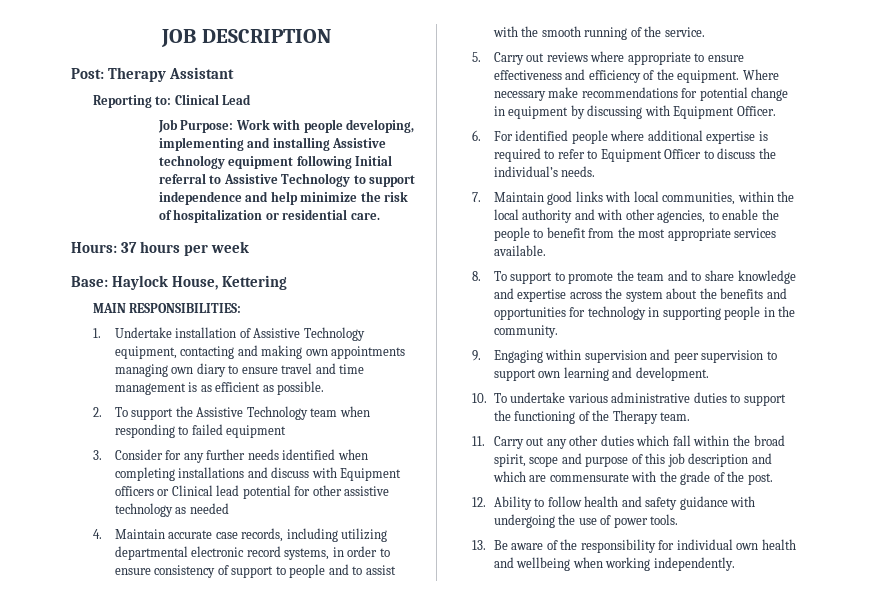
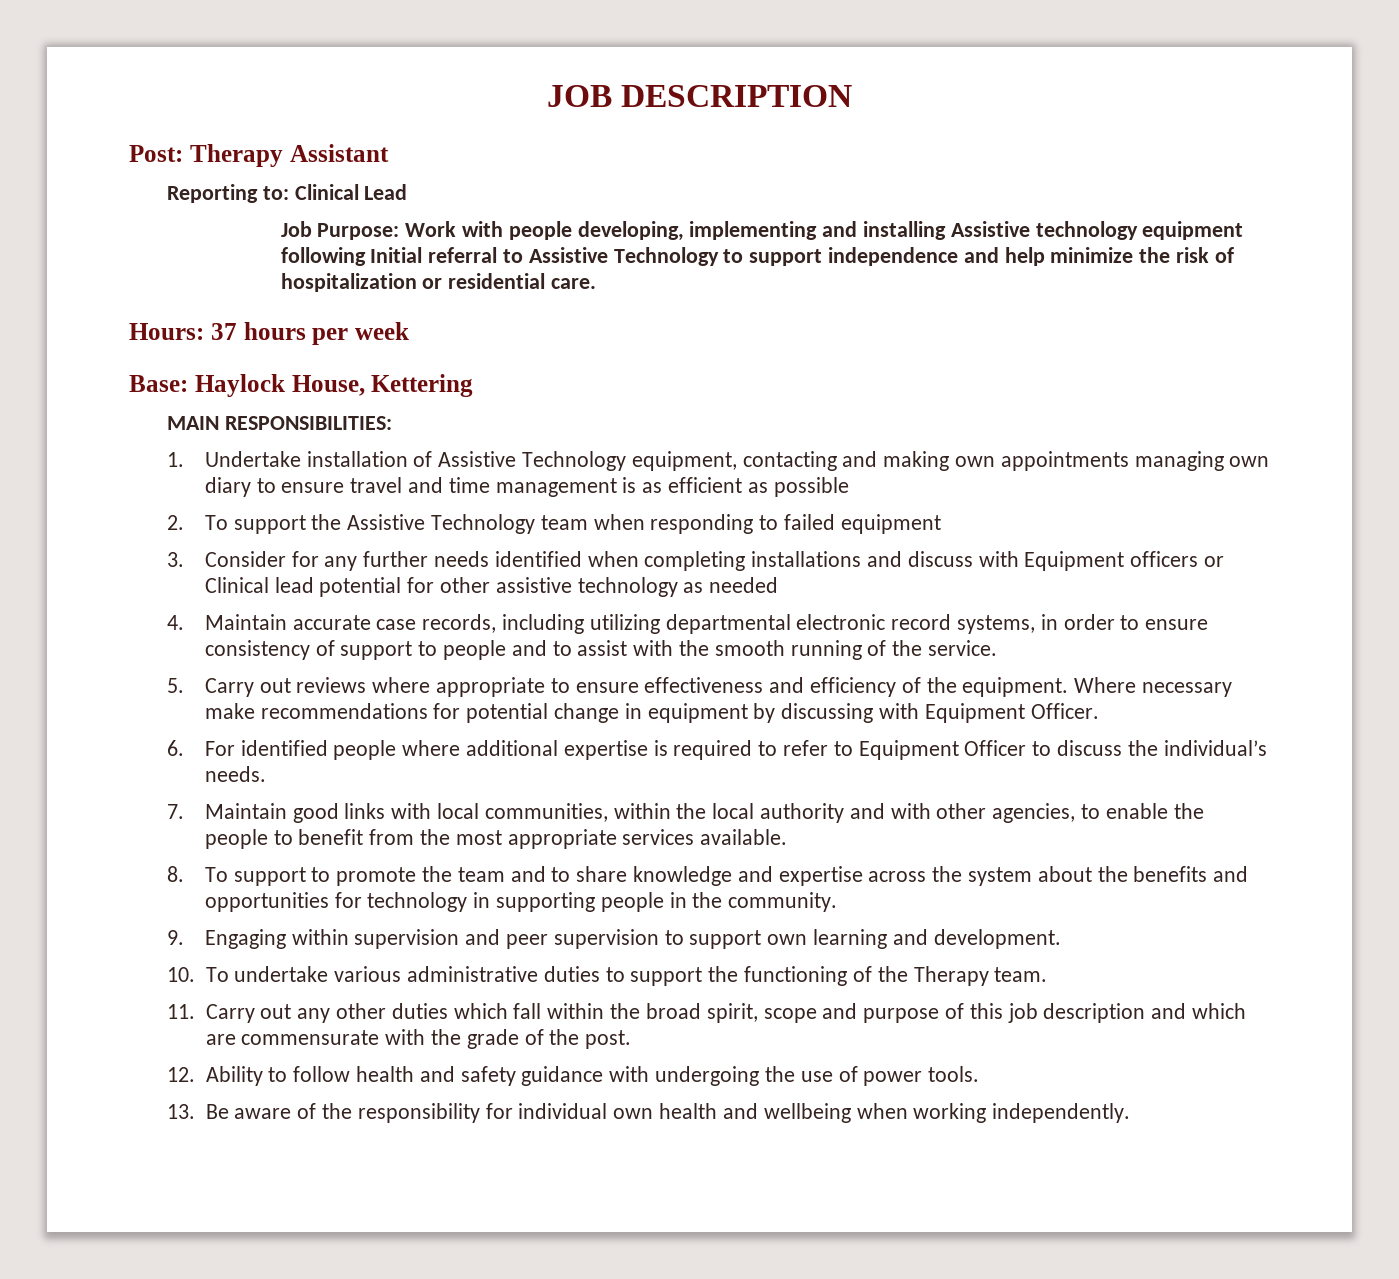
- 1. Undertake installation of Assistive Technology equipment, contacting and making own appointments managing own diary to ensure travel and time management is as efficient as possible.
+ 1. Undertake installation of Assistive Technology equipment, contacting and making own appointments managing own diary to ensure travel and time management is as efficient as possible

